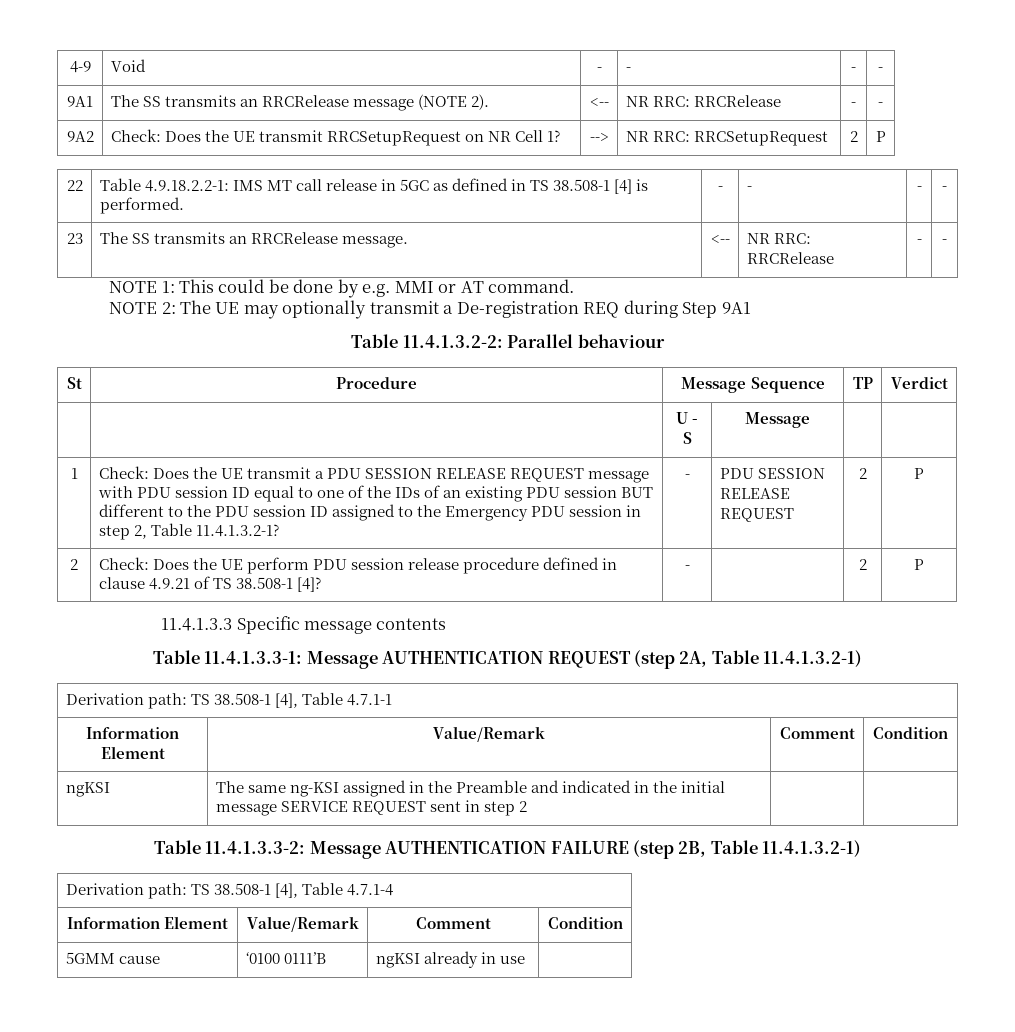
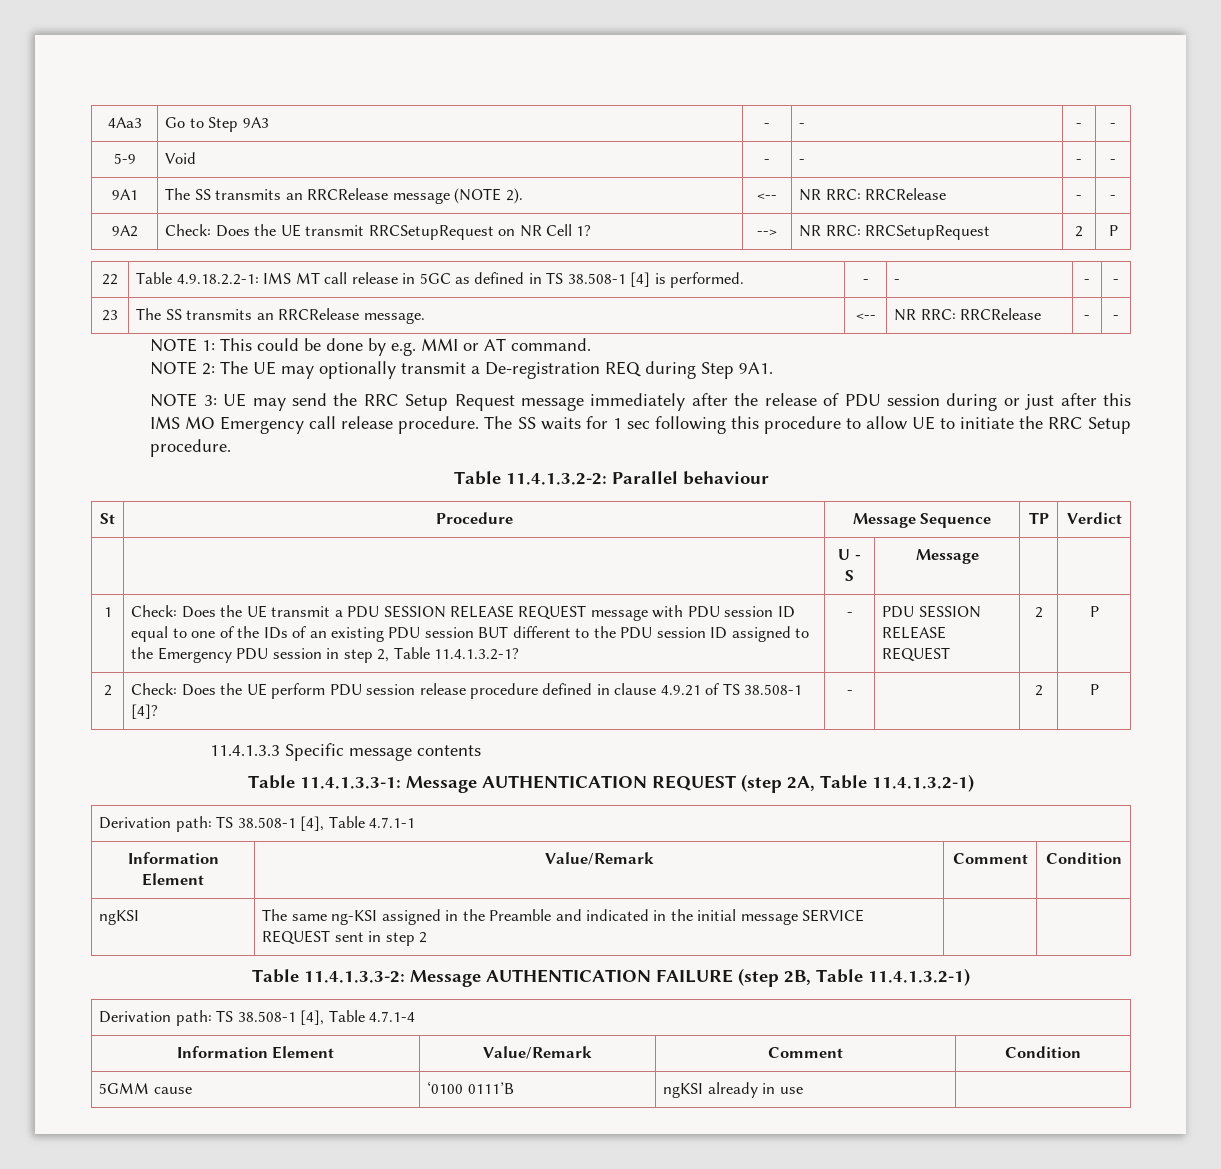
- 4-9 | Void | - | - | - | -
+ 4Aa3 | Go to Step 9A3 | - | - | - | -
+ 5-9 | Void | - | - | - | -
- NOTE 2: The UE may optionally transmit a De-registration REQ during Step 9A1
+ NOTE 2: The UE may optionally transmit a De-registration REQ during Step 9A1.
+ NOTE 3: UE may send the RRC Setup Request message immediately after the release of PDU session during or just after this IMS MO Emergency call release procedure. The SS waits for 1 sec following this procedure to allow UE to initiate the RRC Setup procedure.

